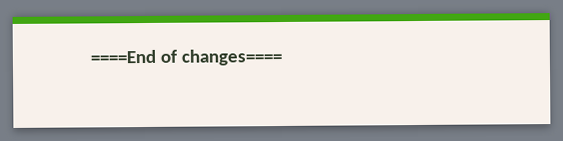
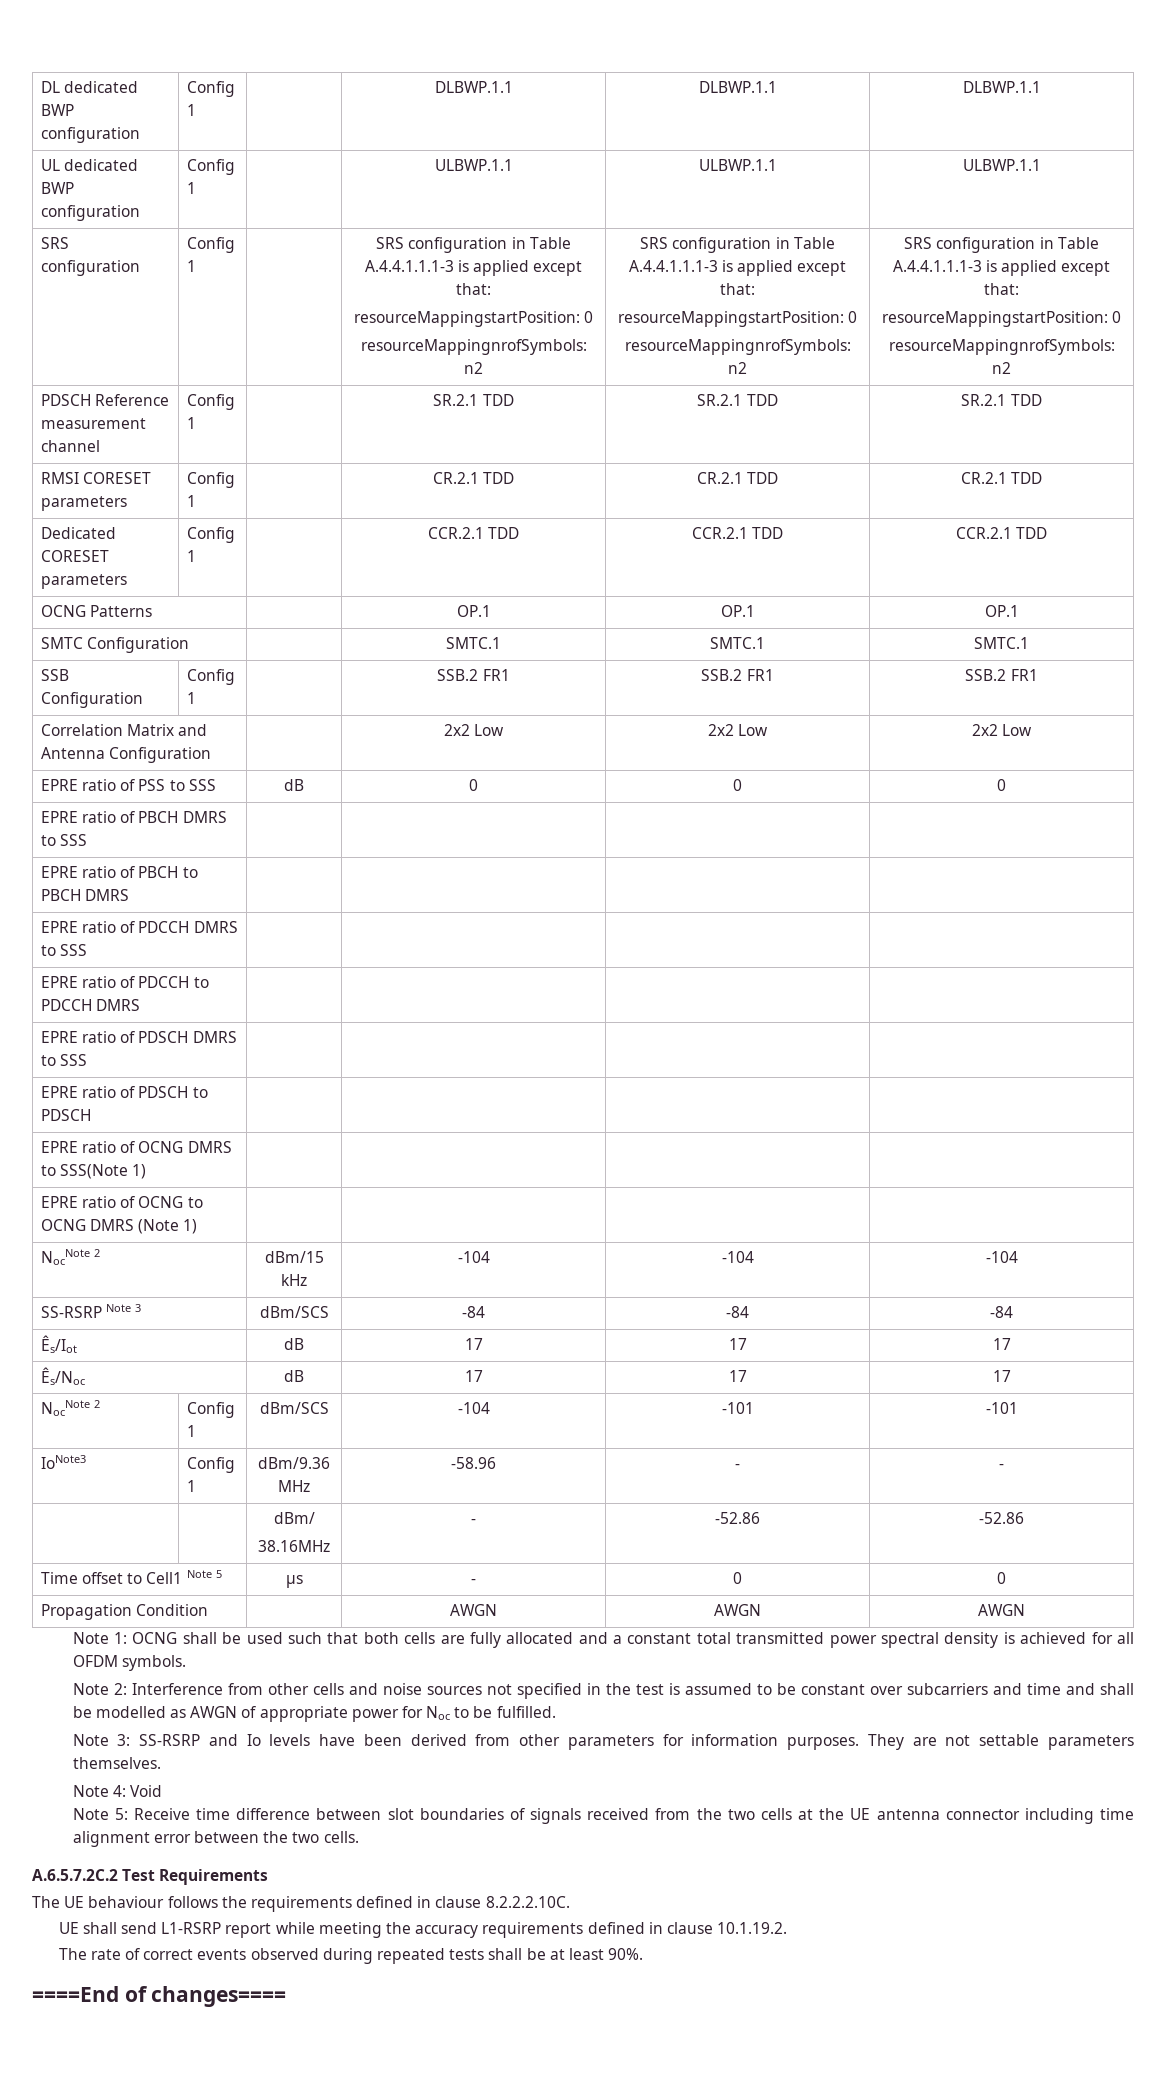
+ DL dedicated BWP configuration | Config 1 | | DLBWP.1.1 | DLBWP.1.1 | DLBWP.1.1
+ UL dedicated BWP configuration | Config 1 | | ULBWP.1.1 | ULBWP.1.1 | ULBWP.1.1
+ SRS configuration | Config 1 | | SRS configuration in Table A.4.4.1.1.1-3 is applied except that:
+ resourceMappingstartPosition: 0
+ resourceMappingnrofSymbols: n2 | SRS configuration in Table A.4.4.1.1.1-3 is applied except that:
+ resourceMappingstartPosition: 0
+ resourceMappingnrofSymbols: n2 | SRS configuration in Table A.4.4.1.1.1-3 is applied except that:
+ resourceMappingstartPosition: 0
+ resourceMappingnrofSymbols: n2
+ PDSCH Reference measurement channel | Config 1 | | SR.2.1 TDD | SR.2.1 TDD | SR.2.1 TDD
+ RMSI CORESET parameters | Config 1 | | CR.2.1 TDD | CR.2.1 TDD | CR.2.1 TDD
+ Dedicated CORESET parameters | Config 1 | | CCR.2.1 TDD | CCR.2.1 TDD | CCR.2.1 TDD
+ OCNG Patterns | | OP.1 | OP.1 | OP.1
+ SMTC Configuration | | SMTC.1 | SMTC.1 | SMTC.1
+ SSB Configuration | Config 1 | | SSB.2 FR1 | SSB.2 FR1 | SSB.2 FR1
+ Correlation Matrix and Antenna Configuration | | 2x2 Low | 2x2 Low | 2x2 Low
+ EPRE ratio of PSS to SSS | dB | 0 | 0 | 0
+ EPRE ratio of PBCH DMRS to SSS | | | |
+ EPRE ratio of PBCH to PBCH DMRS | | | |
+ EPRE ratio of PDCCH DMRS to SSS | | | |
+ EPRE ratio of PDCCH to PDCCH DMRS | | | |
+ EPRE ratio of PDSCH DMRS to SSS | | | |
+ EPRE ratio of PDSCH to PDSCH | | | |
+ EPRE ratio of OCNG DMRS to SSS(Note 1) | | | |
+ EPRE ratio of OCNG to OCNG DMRS (Note 1) | | | |
+ NocNote 2 | dBm/15 kHz | -104 | -104 | -104
+ SS-RSRP Note 3 | dBm/SCS | -84 | -84 | -84
+ Ês/Iot | dB | 17 | 17 | 17
+ Ês/Noc | dB | 17 | 17 | 17
+ NocNote 2 | Config 1 | dBm/SCS | -104 | -101 | -101
+ IoNote3 | Config 1 | dBm/9.36 MHz | -58.96 | - | -
+ | | dBm/
+ 38.16MHz | - | -52.86 | -52.86
+ Time offset to Cell1 Note 5 | μs | - | 0 | 0
+ Propagation Condition | | AWGN | AWGN | AWGN
+ Note 1: OCNG shall be used such that both cells are fully allocated and a constant total transmitted power spectral density is achieved for all OFDM symbols.
+ Note 2: Interference from other cells and noise sources not specified in the test is assumed to be constant over subcarriers and time and shall be modelled as AWGN of appropriate power for Noc to be fulfilled.
+ Note 3: SS-RSRP and Io levels have been derived from other parameters for information purposes. They are not settable parameters themselves.
+ Note 4: Void
+ Note 5: Receive time difference between slot boundaries of signals received from the two cells at the UE antenna connector including time alignment error between the two cells.
+ A.6.5.7.2C.2 Test Requirements
+ The UE behaviour follows the requirements defined in clause 8.2.2.2.10C.
+ UE shall send L1-RSRP report while meeting the accuracy requirements defined in clause 10.1.19.2.
+ The rate of correct events observed during repeated tests shall be at least 90%.

